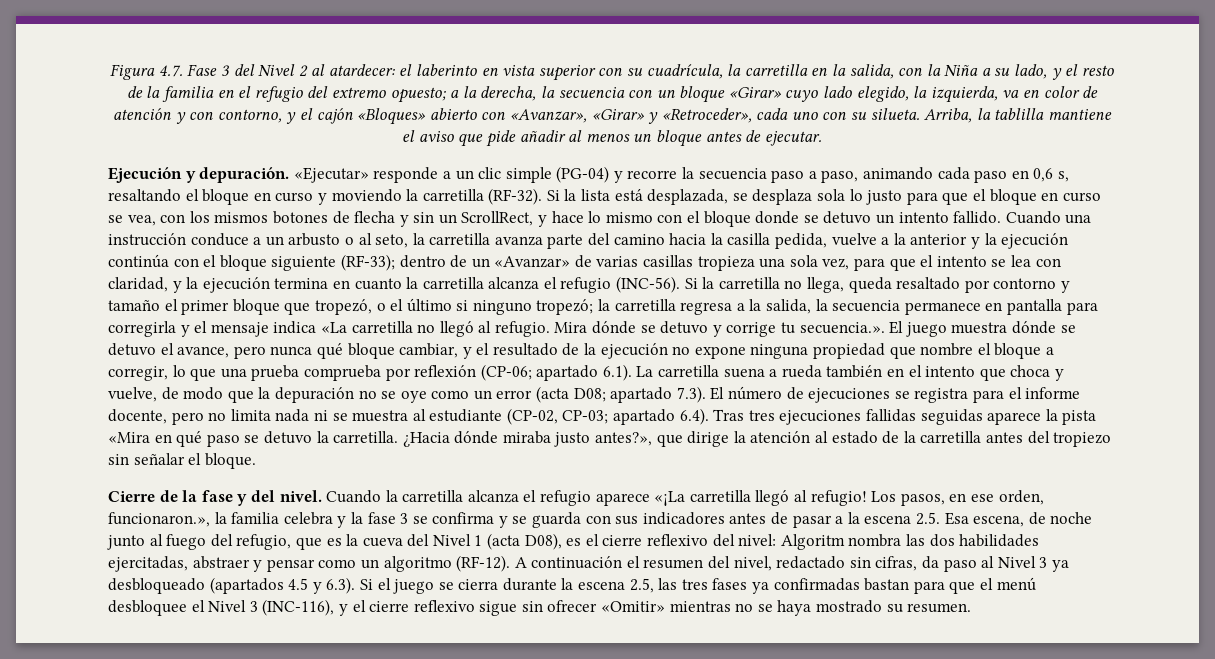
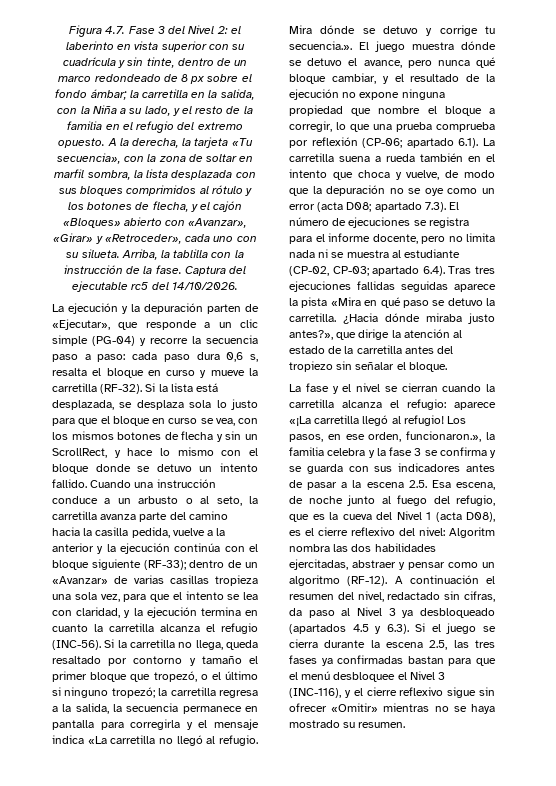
- Figura 4.7. Fase 3 del Nivel 2 al atardecer: el laberinto en vista superior con su cuadrícula, la carretilla en la salida, con la Niña a su lado, y el resto de la familia en el refugio del extremo opuesto; a la derecha, la secuencia con un bloque «Girar» cuyo lado elegido, la izquierda, va en color de atención y con contorno, y el cajón «Bloques» abierto con «Avanzar», «Girar» y «Retroceder», cada uno con su silueta.
+ Figura 4.7. Fase 3 del Nivel 2: el laberinto en vista superior con su cuadrícula y sin tinte, dentro de un marco redondeado de 8 px sobre el fondo ámbar; la carretilla en la salida, con la Niña a su lado, y el resto de la familia en el refugio del extremo opuesto. A la derecha, la tarjeta «Tu secuencia», con la zona de soltar en marfil sombra, la lista desplazada con sus bloques comprimidos al rótulo y los botones de flecha, y el cajón «Bloques» abierto con «Avanzar», «Girar» y «Retroceder», cada uno con su silueta.
- Arriba, la tablilla mantiene el aviso que pide añadir al menos un bloque antes de ejecutar.
- Ejecución y depuración. «Ejecutar» responde a un clic simple (PG-04) y recorre la secuencia paso a paso, animando cada paso en 0,6 s, resaltando el bloque en curso y moviendo la carretilla (RF-32).
+ Arriba, la tablilla con la instrucción de la fase. Captura del ejecutable rc5 del 14/10/2026.
+ La ejecución y la depuración parten de «Ejecutar», que responde a un clic simple (PG-04) y recorre la secuencia paso a paso: cada paso dura 0,6 s, resalta el bloque en curso y mueve la carretilla (RF-32).
- Cierre de la fase y del nivel. Cuando la carretilla alcanza el refugio aparece «¡La carretilla llegó al refugio!
+ La fase y el nivel se cierran cuando la carretilla alcanza el refugio: aparece «¡La carretilla llegó al refugio!

